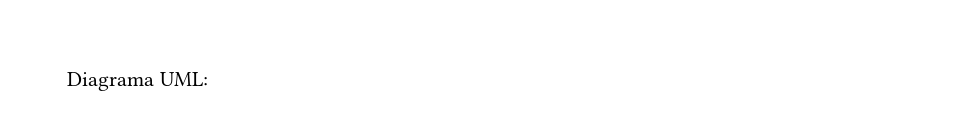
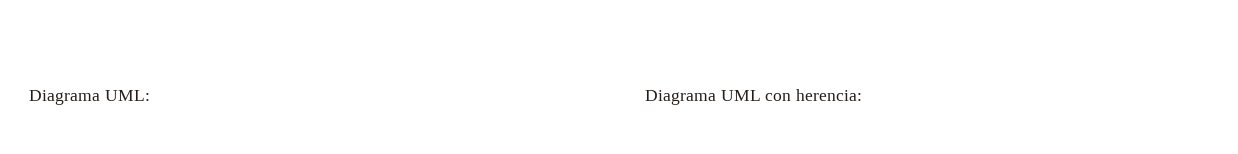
+ Diagrama UML con herencia:

